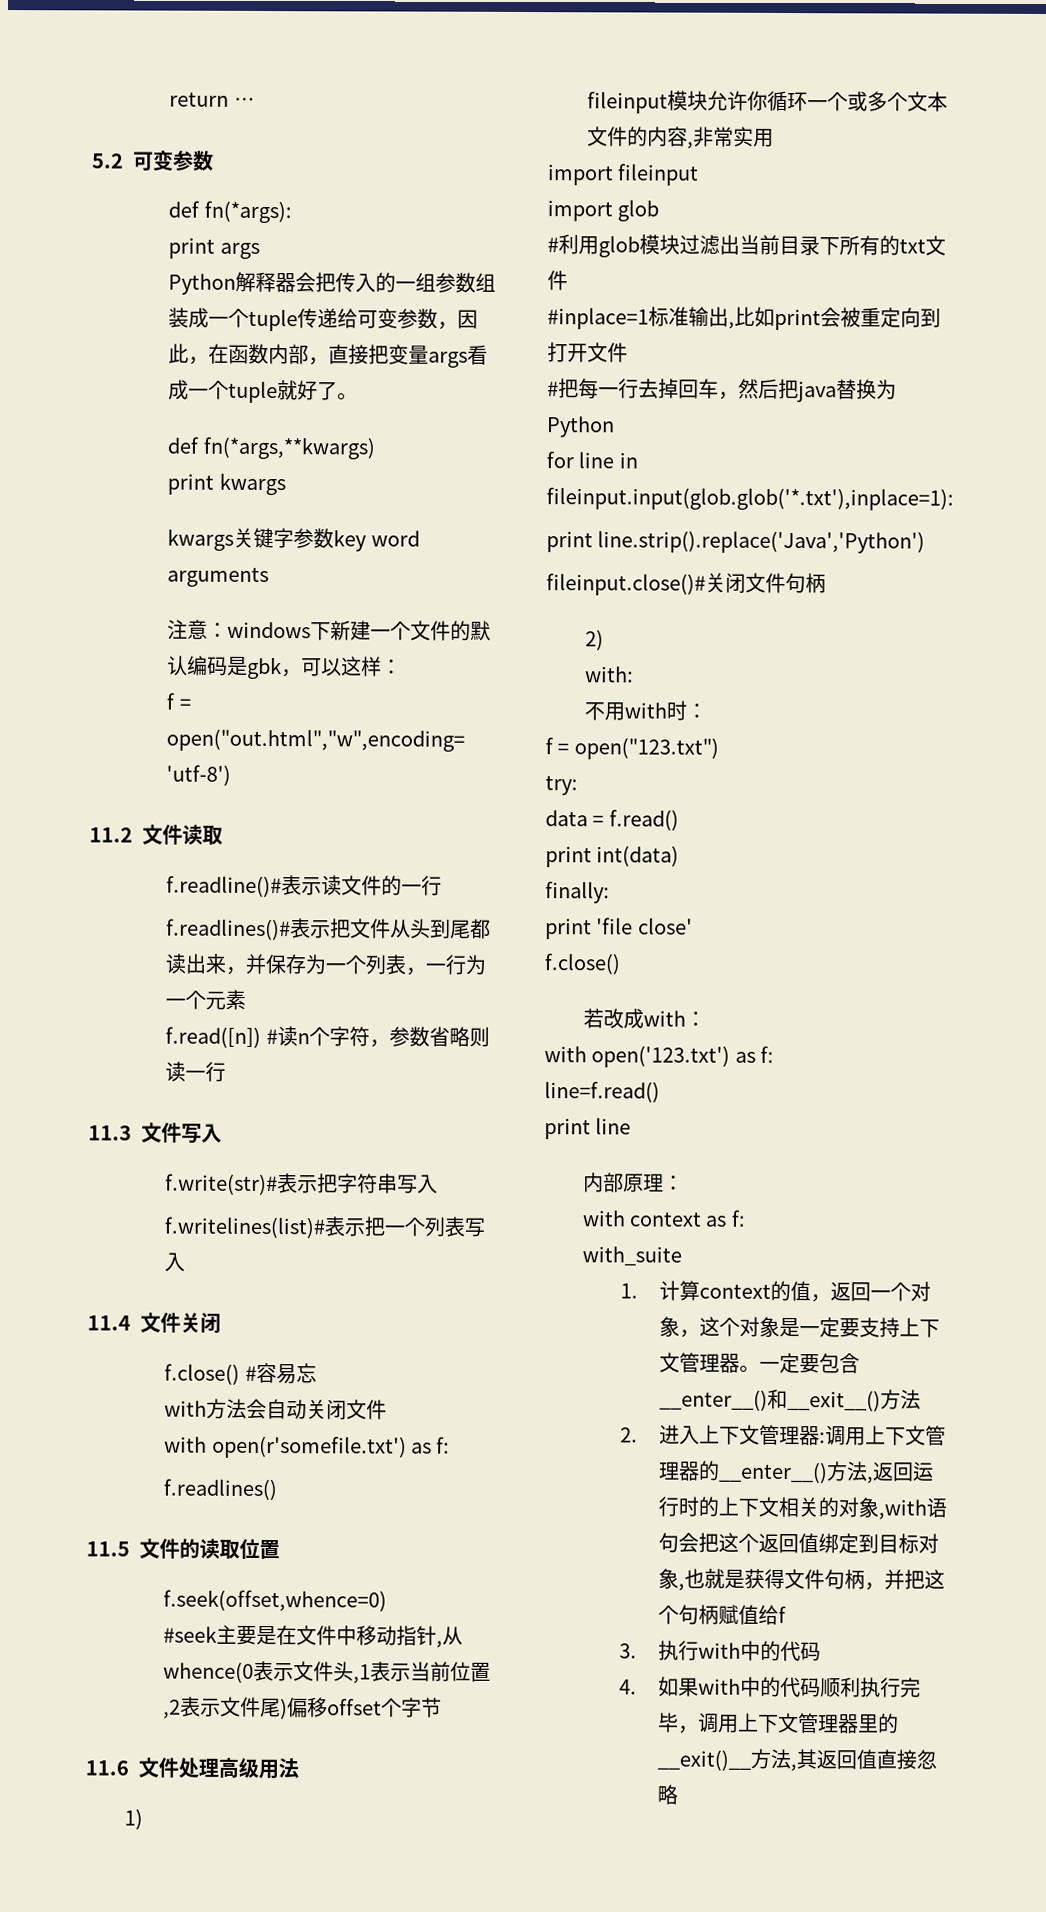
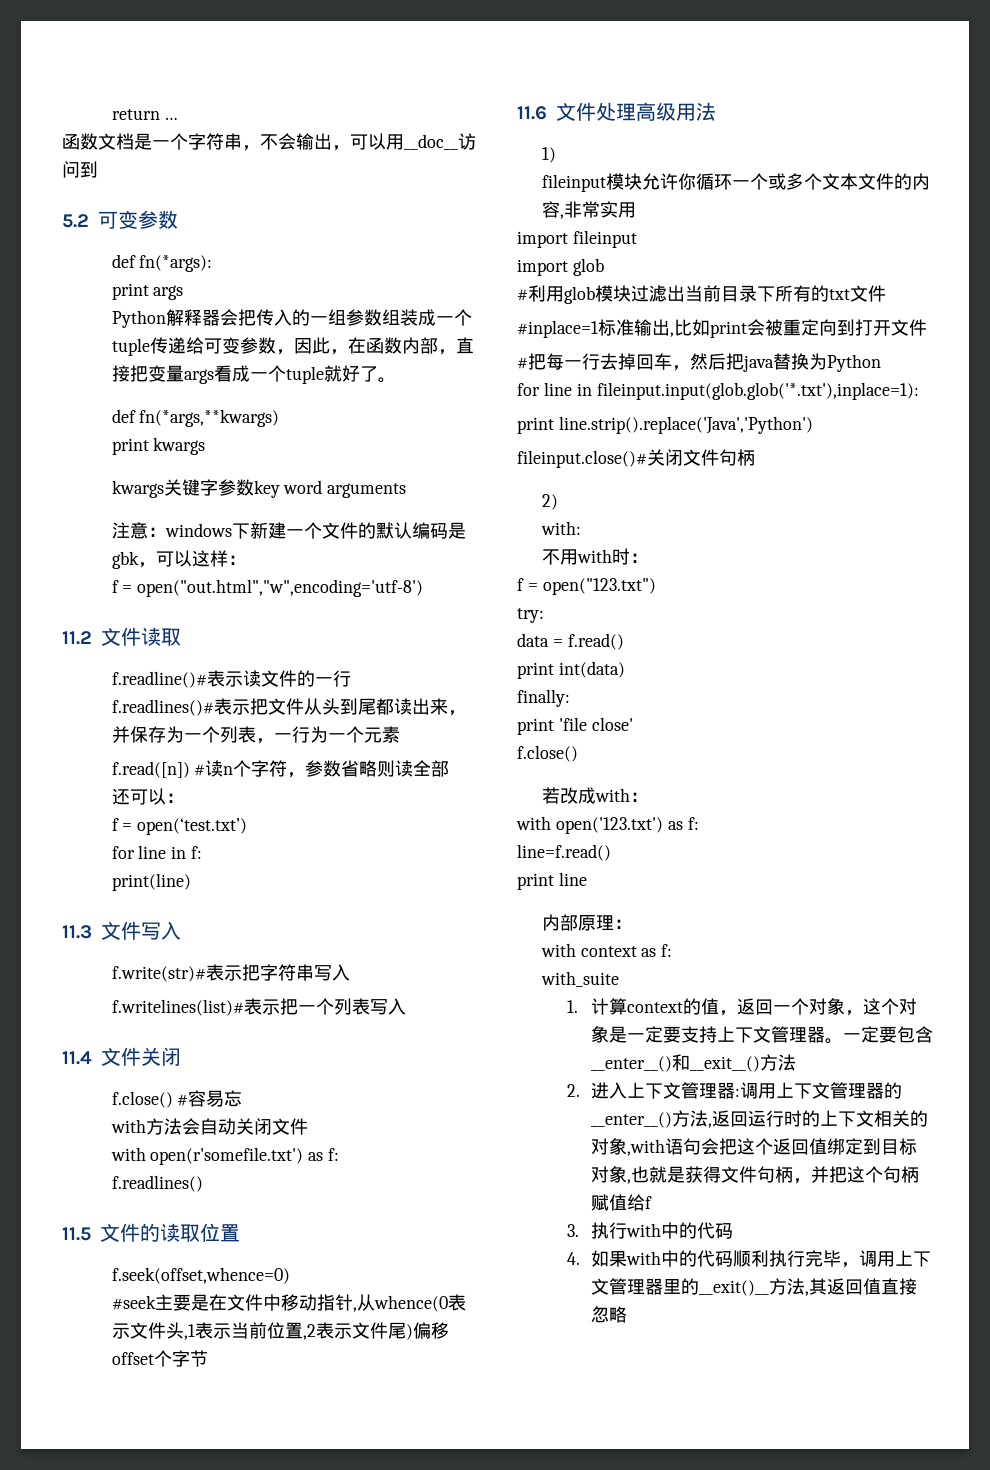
+ 函数文档是一个字符串，不会输出，可以用__doc__访问到
- f.read([n]) #读n个字符，参数省略则读一行
+ f.read([n]) #读n个字符，参数省略则读全部
+ 还可以：
+ f = open(‘test.txt’)
+ for line in f:
+ print(line)

